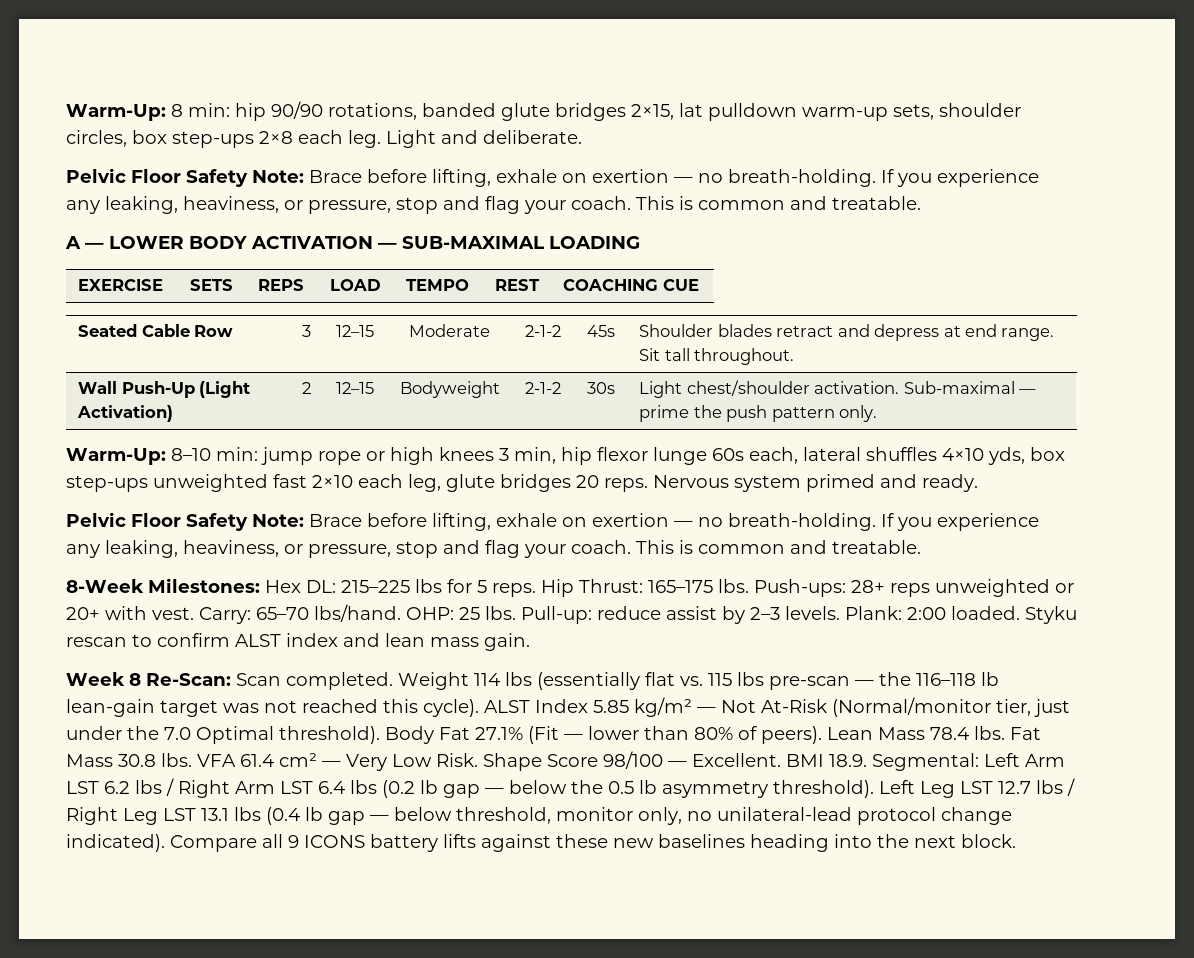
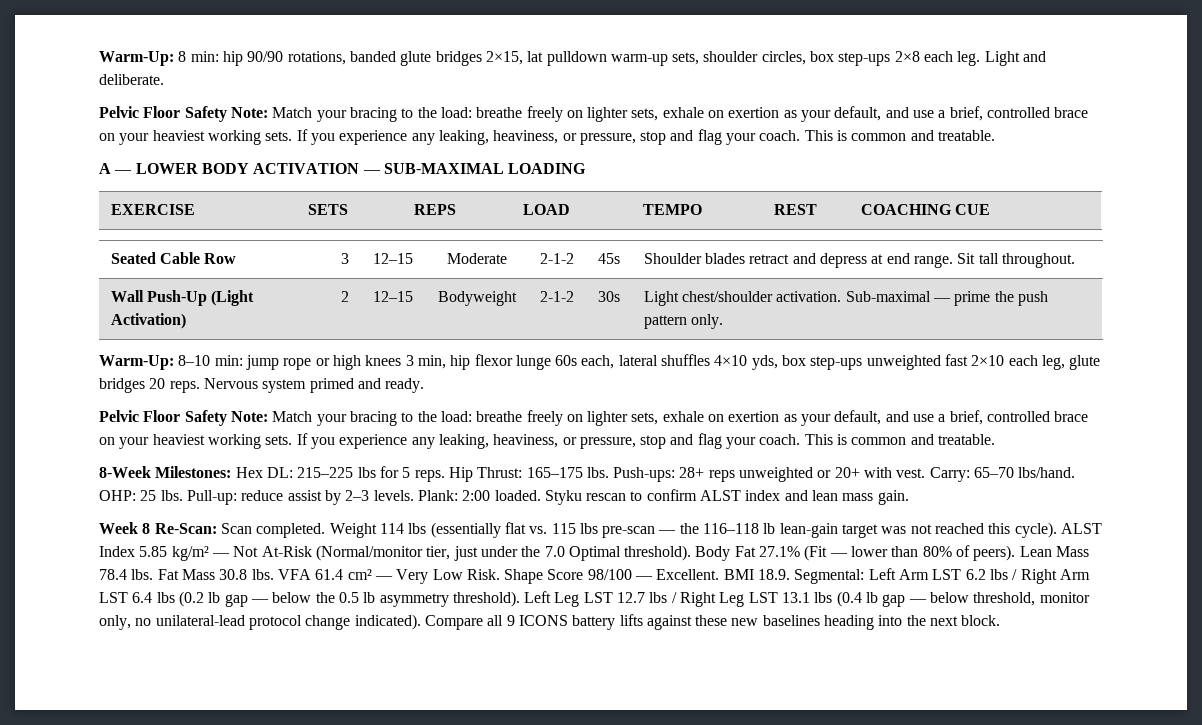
  Light and deliberate.
- Pelvic Floor Safety Note: Brace before lifting, exhale on exertion — no breath-holding.
+ Pelvic Floor Safety Note: Match your bracing to the load: breathe freely on lighter sets, exhale on exertion as your default, and use a brief, controlled brace on your heaviest working sets.
  Nervous system primed and ready.
- Pelvic Floor Safety Note: Brace before lifting, exhale on exertion — no breath-holding.
+ Pelvic Floor Safety Note: Match your bracing to the load: breathe freely on lighter sets, exhale on exertion as your default, and use a brief, controlled brace on your heaviest working sets.

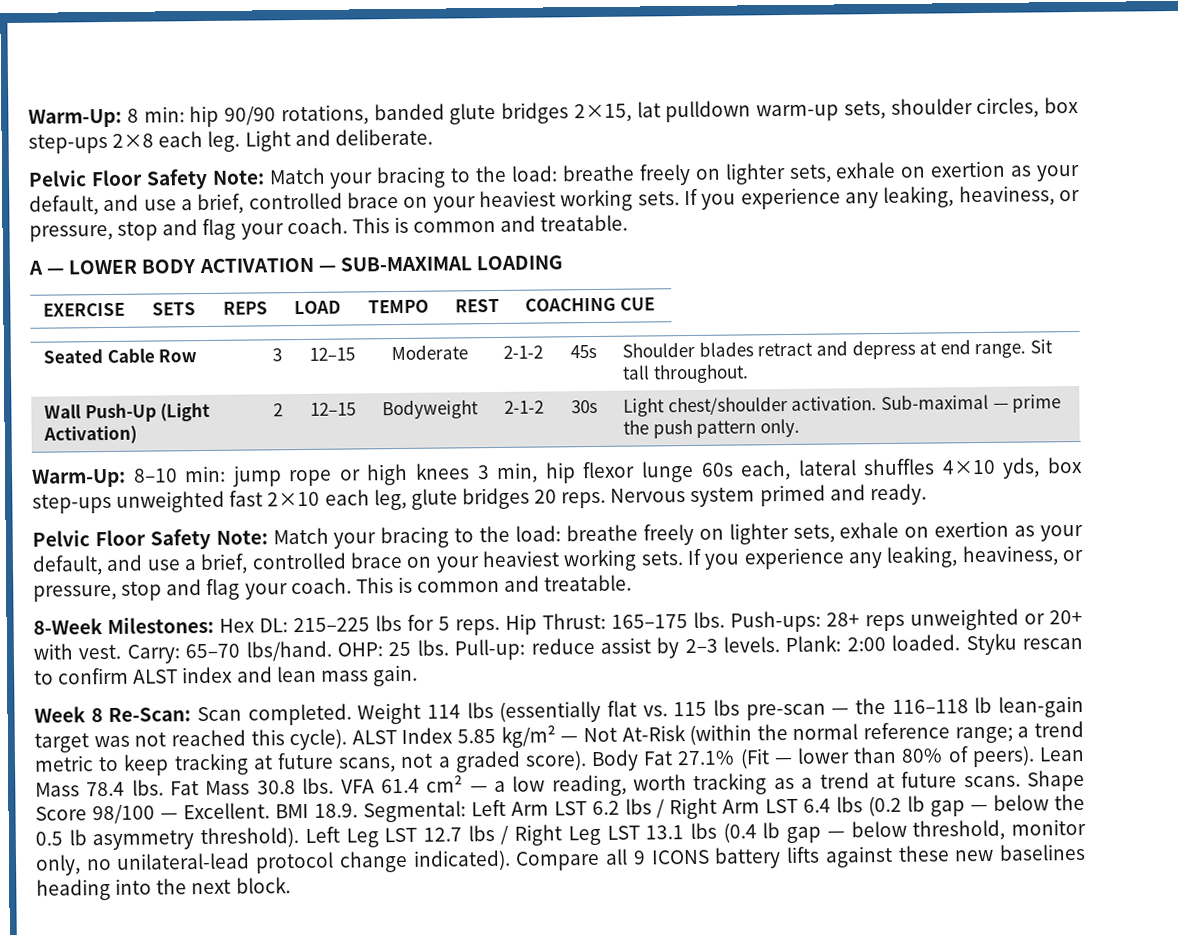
- ALST Index 5.85 kg/m² — Not At-Risk (Normal/monitor tier, just under the 7.0 Optimal threshold).
+ ALST Index 5.85 kg/m² — Not At-Risk (within the normal reference range; a trend metric to keep tracking at future scans, not a graded score).
- VFA 61.4 cm² — Very Low Risk.
+ VFA 61.4 cm² — a low reading, worth tracking as a trend at future scans.

